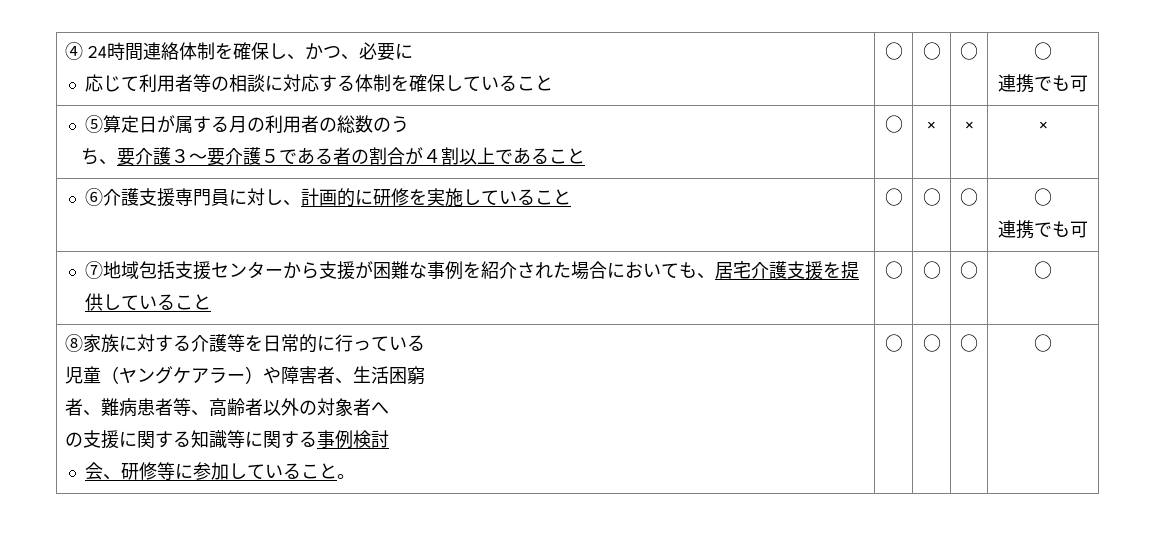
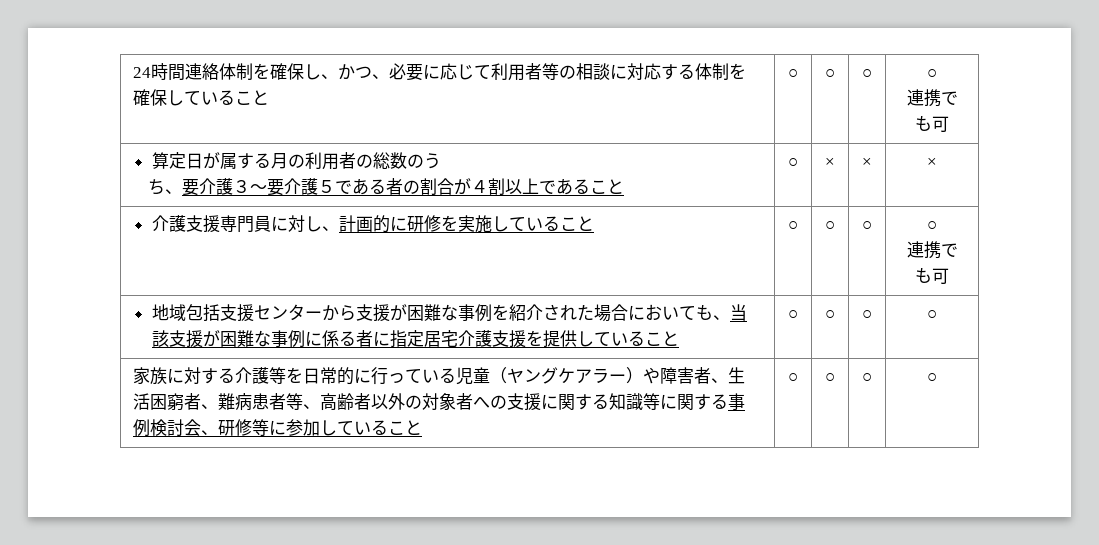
- ④ 24時間連絡体制を確保し、かつ、必要に
- 応じて利用者等の相談に対応する体制を確保していること | ○ | ○ | ○ | ○
+ 24時間連絡体制を確保し、かつ、必要に応じて利用者等の相談に対応する体制を確保していること | ○ | ○ | ○ | ○
- ⑤算定日が属する月の利用者の総数のう
+ 算定日が属する月の利用者の総数のう
- ⑥介護支援専門員に対し、計画的に研修を実施していること | ○ | ○ | ○ | ○
+ 介護支援専門員に対し、計画的に研修を実施していること | ○ | ○ | ○ | ○
- ⑦地域包括支援センターから支援が困難な事例を紹介された場合においても、居宅介護支援を提供していること | ○ | ○ | ○ | ○
+ 地域包括支援センターから支援が困難な事例を紹介された場合においても、当該支援が困難な事例に係る者に指定居宅介護支援を提供していること | ○ | ○ | ○ | ○
- ⑧家族に対する介護等を日常的に行っている
- 児童（ヤングケアラー）や障害者、生活困窮
- 者、難病患者等、高齢者以外の対象者へ
- の支援に関する知識等に関する事例検討
- 会、研修等に参加していること。
+ 家族に対する介護等を日常的に行っている児童（ヤングケアラー）や障害者、生活困窮者、難病患者等、高齢者以外の対象者への支援に関する知識等に関する事例検討会、研修等に参加していること

